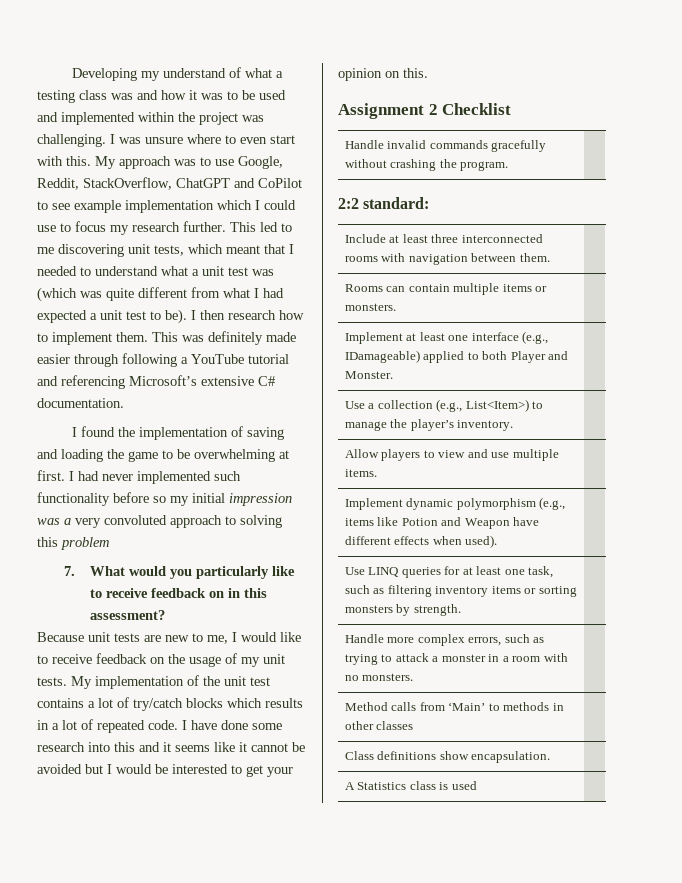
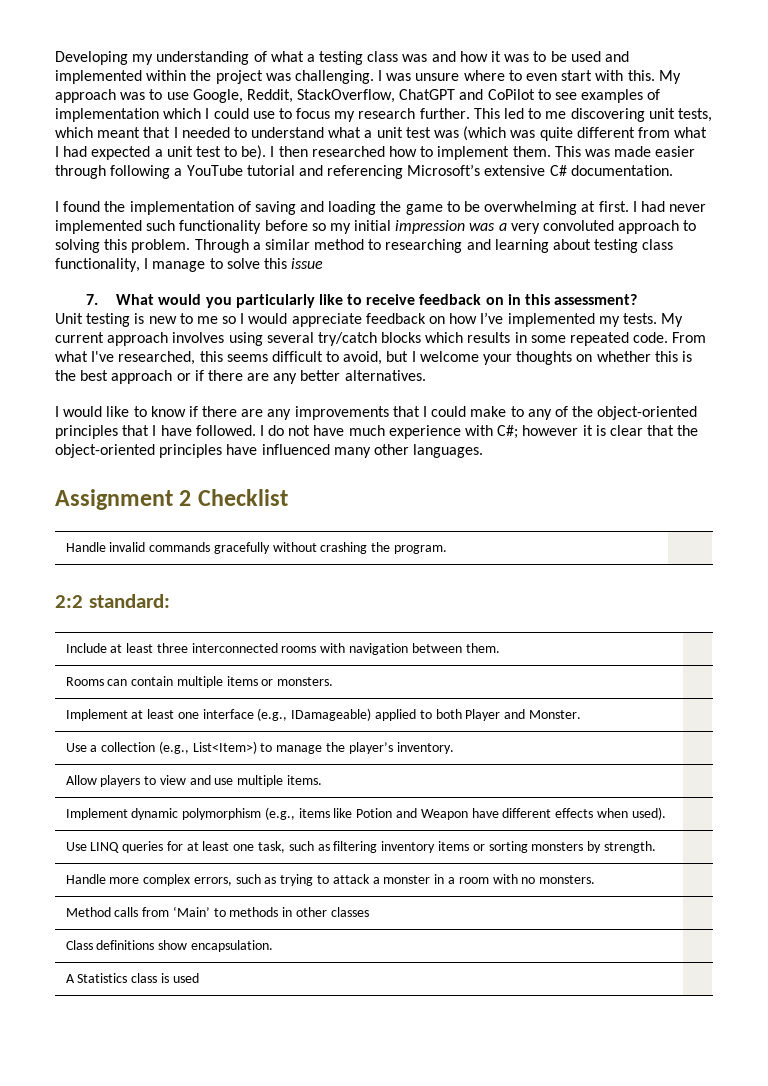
- Developing my understand of what a testing class was and how it was to be used and implemented within the project was challenging.
+ Developing my understanding of what a testing class was and how it was to be used and implemented within the project was challenging.
- My approach was to use Google, Reddit, StackOverflow, ChatGPT and CoPilot to see example implementation which I could use to focus my research further.
+ My approach was to use Google, Reddit, StackOverflow, ChatGPT and CoPilot to see examples of implementation which I could use to focus my research further.
- I then research how to implement them.
+ I then researched how to implement them.
- This was definitely made easier through following a YouTube tutorial and referencing Microsoft’s extensive C# documentation.
+ This was made easier through following a YouTube tutorial and referencing Microsoft’s extensive C# documentation.
- I had never implemented such functionality before so my initial impression was a very convoluted approach to solving this problem
+ I had never implemented such functionality before so my initial impression was a very convoluted approach to solving this problem. Through a similar method to researching and learning about testing class functionality, I manage to solve this issue
- Because unit tests are new to me, I would like to receive feedback on the usage of my unit tests. My implementation of the unit test contains a lot of try/catch blocks which results in a lot of repeated code. I have done some research into this and it seems like it cannot be avoided but I would be interested to get your opinion on this.
+ Unit testing is new to me so I would appreciate feedback on how I’ve implemented my tests. My current approach involves using several try/catch blocks which results in some repeated code. From what I've researched, this seems difficult to avoid, but I welcome your thoughts on whether this is the best approach or if there are any better alternatives.
+ I would like to know if there are any improvements that I could make to any of the object-oriented principles that I have followed. I do not have much experience with C#; however it is clear that the object-oriented principles have influenced many other languages.

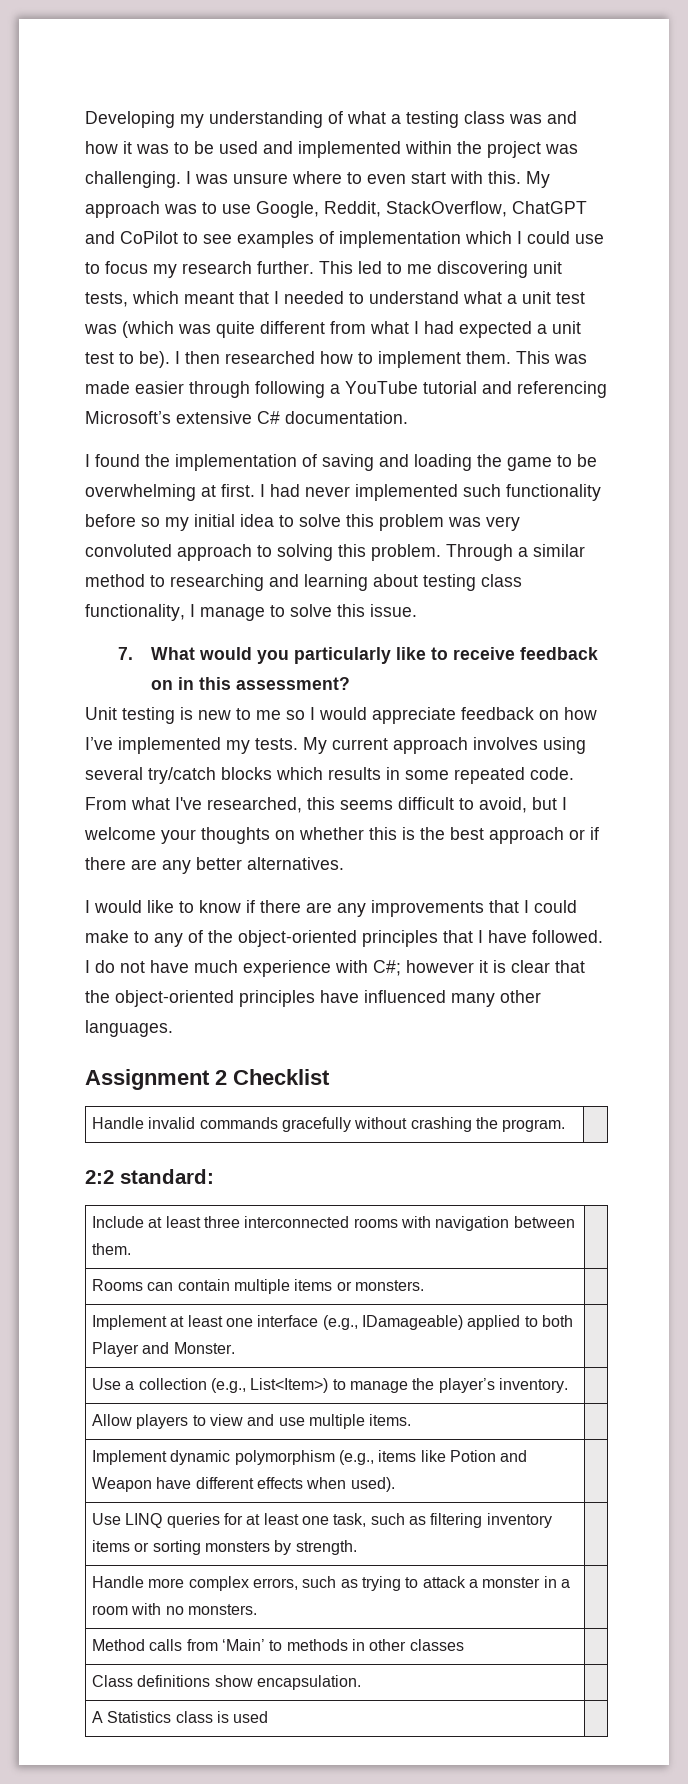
- I had never implemented such functionality before so my initial impression was a very convoluted approach to solving this problem.
+ I had never implemented such functionality before so my initial idea to solve this problem was very convoluted approach to solving this problem.
- Through a similar method to researching and learning about testing class functionality, I manage to solve this issue
+ Through a similar method to researching and learning about testing class functionality, I manage to solve this issue.

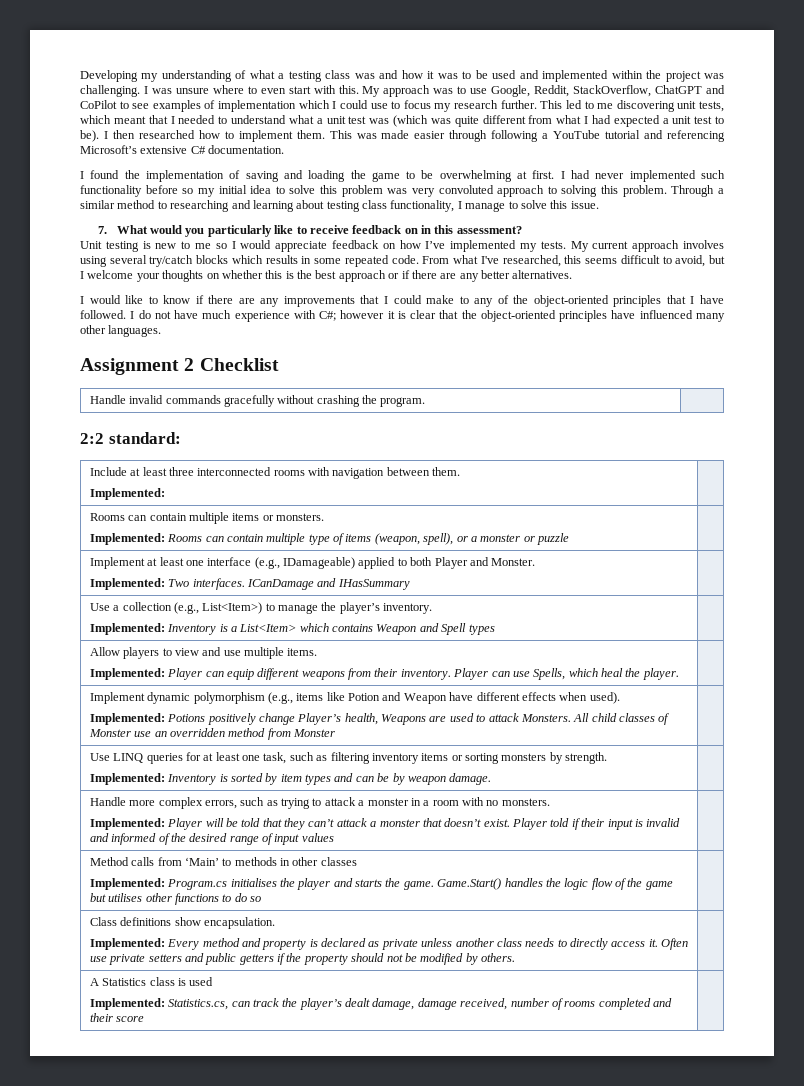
- Include at least three interconnected rooms with navigation between them. |
+ Include at least three interconnected rooms with navigation between them.
+ Implemented: |
- Rooms can contain multiple items or monsters. |
+ Rooms can contain multiple items or monsters.
+ Implemented: Rooms can contain multiple type of items (weapon, spell), or a monster or puzzle |
- Implement at least one interface (e.g., IDamageable) applied to both Player and Monster. |
+ Implement at least one interface (e.g., IDamageable) applied to both Player and Monster.
+ Implemented: Two interfaces. ICanDamage and IHasSummary |
- Use a collection (e.g., List<Item>) to manage the player’s inventory. |
+ Use a collection (e.g., List<Item>) to manage the player’s inventory.
+ Implemented: Inventory is a List<Item> which contains Weapon and Spell types |
- Allow players to view and use multiple items. |
+ Allow players to view and use multiple items.
+ Implemented: Player can equip different weapons from their inventory. Player can use Spells, which heal the player. |
- Implement dynamic polymorphism (e.g., items like Potion and Weapon have different effects when used). |
+ Implement dynamic polymorphism (e.g., items like Potion and Weapon have different effects when used).
+ Implemented: Potions positively change Player’s health, Weapons are used to attack Monsters. All child classes of Monster use an overridden method from Monster |
- Use LINQ queries for at least one task, such as filtering inventory items or sorting monsters by strength. |
+ Use LINQ queries for at least one task, such as filtering inventory items or sorting monsters by strength.
+ Implemented: Inventory is sorted by item types and can be by weapon damage. |
+ Implemented: Player will be told that they can’t attack a monster that doesn’t exist. Player told if their input is invalid and informed of the desired range of input values
- Method calls from ‘Main’ to methods in other classes |
- Class definitions show encapsulation. |
+ Method calls from ‘Main’ to methods in other classes
+ Implemented: Program.cs initialises the player and starts the game. Game.Start() handles the logic flow of the game but utilises other functions to do so |
+ Class definitions show encapsulation.
+ Implemented: Every method and property is declared as private unless another class needs to directly access it. Often use private setters and public getters if the property should not be modified by others. |
- A Statistics class is used |
+ A Statistics class is used
+ Implemented: Statistics.cs, can track the player’s dealt damage, damage received, number of rooms completed and their score |

